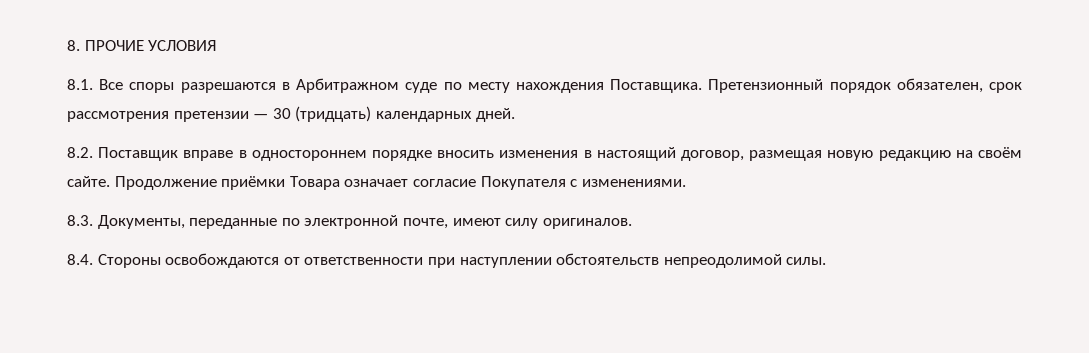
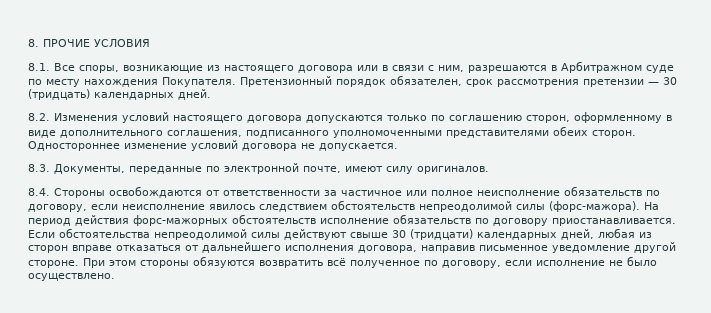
- 8.1. Все споры разрешаются в Арбитражном суде по месту нахождения Поставщика.
+ 8.1. Все споры, возникающие из настоящего договора или в связи с ним, разрешаются в Арбитражном суде по месту нахождения Покупателя.
- 8.2. Поставщик вправе в одностороннем порядке вносить изменения в настоящий договор, размещая новую редакцию на своём сайте. Продолжение приёмки Товара означает согласие Покупателя с изменениями.
+ 8.2. Изменения условий настоящего договора допускаются только по соглашению сторон, оформленному в виде дополнительного соглашения, подписанного уполномоченными представителями обеих сторон. Одностороннее изменение условий договора не допускается.
- 8.4. Стороны освобождаются от ответственности при наступлении обстоятельств непреодолимой силы.
+ 8.4. Стороны освобождаются от ответственности за частичное или полное неисполнение обязательств по договору, если неисполнение явилось следствием обстоятельств непреодолимой силы (форс‑мажора). На период действия форс‑мажорных обстоятельств исполнение обязательств по договору приостанавливается. Если обстоятельства непреодолимой силы действуют свыше 30 (тридцати) календарных дней, любая из сторон вправе отказаться от дальнейшего исполнения договора, направив письменное уведомление другой стороне. При этом стороны обязуются возвратить всё полученное по договору, если исполнение не было осуществлено.

